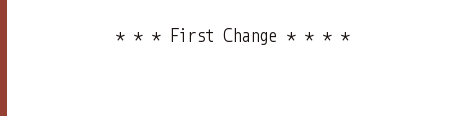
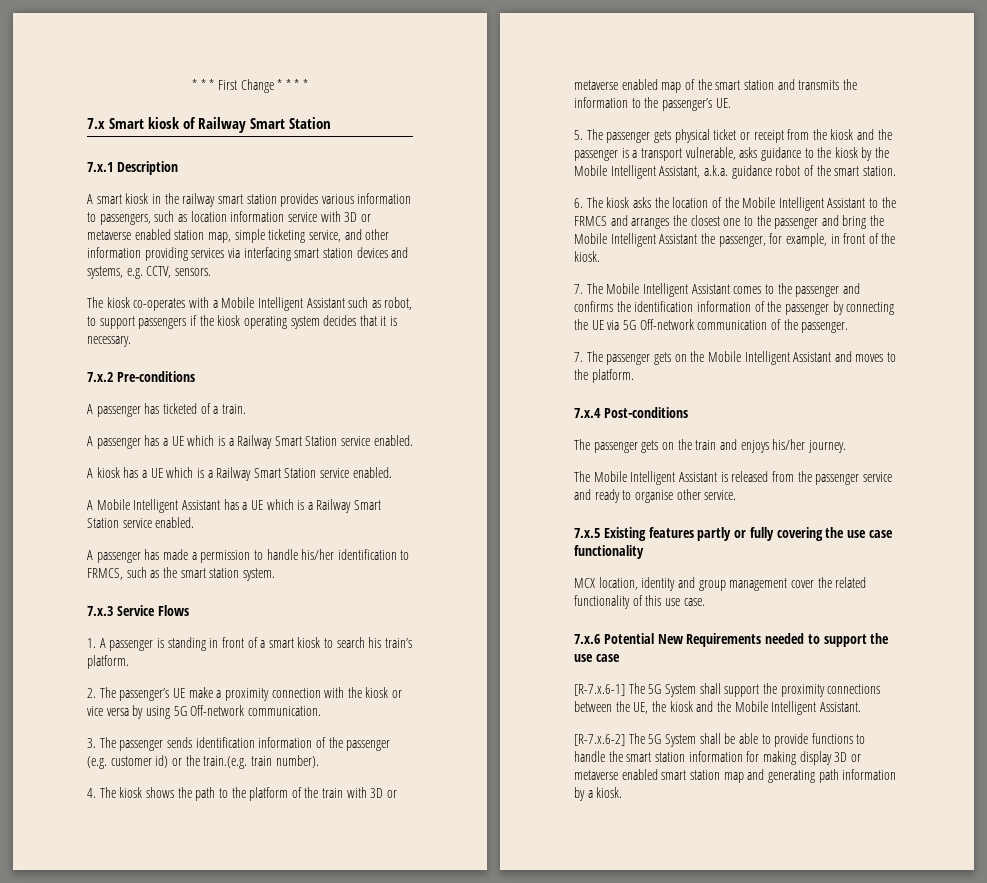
+ 7.x Smart kiosk of Railway Smart Station
+ 7.x.1 Description
+ A smart kiosk in the railway smart station provides various information to passengers, such as location information service with 3D or metaverse enabled station map, simple ticketing service, and other information providing services via interfacing smart station devices and systems, e.g. CCTV, sensors.
+ The kiosk co-operates with a Mobile Intelligent Assistant such as robot, to support passengers if the kiosk operating system decides that it is necessary.
+ 7.x.2 Pre-conditions
+ A passenger has ticketed of a train.
+ A passenger has a UE which is a Railway Smart Station service enabled.
+ A kiosk has a UE which is a Railway Smart Station service enabled.
+ A Mobile Intelligent Assistant has a UE which is a Railway Smart Station service enabled.
+ A passenger has made a permission to handle his/her identification to FRMCS, such as the smart station system.
+ 7.x.3 Service Flows
+ 1. A passenger is standing in front of a smart kiosk to search his train’s platform.
+ 2. The passenger’s UE make a proximity connection with the kiosk or vice versa by using 5G Off-network communication.
+ 3. The passenger sends identification information of the passenger (e.g. customer id) or the train.(e.g. train number).
+ 4. The kiosk shows the path to the platform of the train with 3D or metaverse enabled map of the smart station and transmits the information to the passenger’s UE.
+ 5. The passenger gets physical ticket or receipt from the kiosk and the passenger is a transport vulnerable, asks guidance to the kiosk by the Mobile Intelligent Assistant, a.k.a. guidance robot of the smart station.
+ 6. The kiosk asks the location of the Mobile Intelligent Assistant to the FRMCS and arranges the closest one to the passenger and bring the Mobile Intelligent Assistant the passenger, for example, in front of the kiosk.
+ 7. The Mobile Intelligent Assistant comes to the passenger and confirms the identification information of the passenger by connecting the UE via 5G Off-network communication of the passenger.
+ 7. The passenger gets on the Mobile Intelligent Assistant and moves to the platform.
+ 7.x.4 Post-conditions
+ The passenger gets on the train and enjoys his/her journey.
+ The Mobile Intelligent Assistant is released from the passenger service and ready to organise other service.
+ 7.x.5 Existing features partly or fully covering the use case functionality
+ MCX location, identity and group management cover the related functionality of this use case.
+ 7.x.6 Potential New Requirements needed to support the use case
+ [R-7.x.6-1] The 5G System shall support the proximity connections between the UE, the kiosk and the Mobile Intelligent Assistant.
+ [R-7.x.6-2] The 5G System shall be able to provide functions to handle the smart station information for making display 3D or metaverse enabled smart station map and generating path information by a kiosk.

